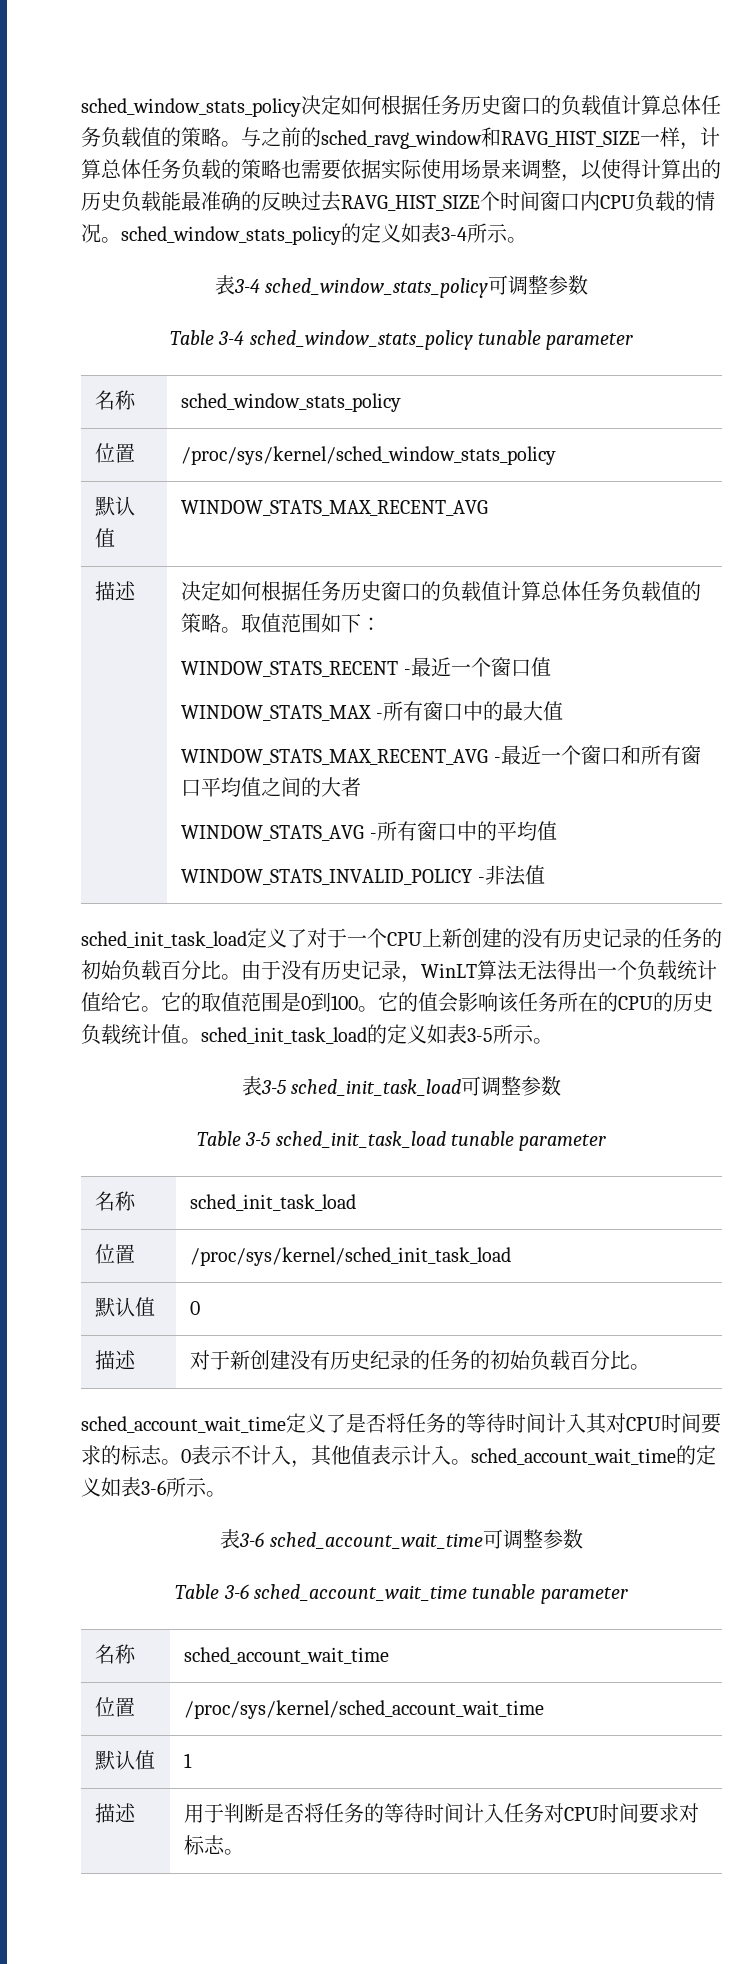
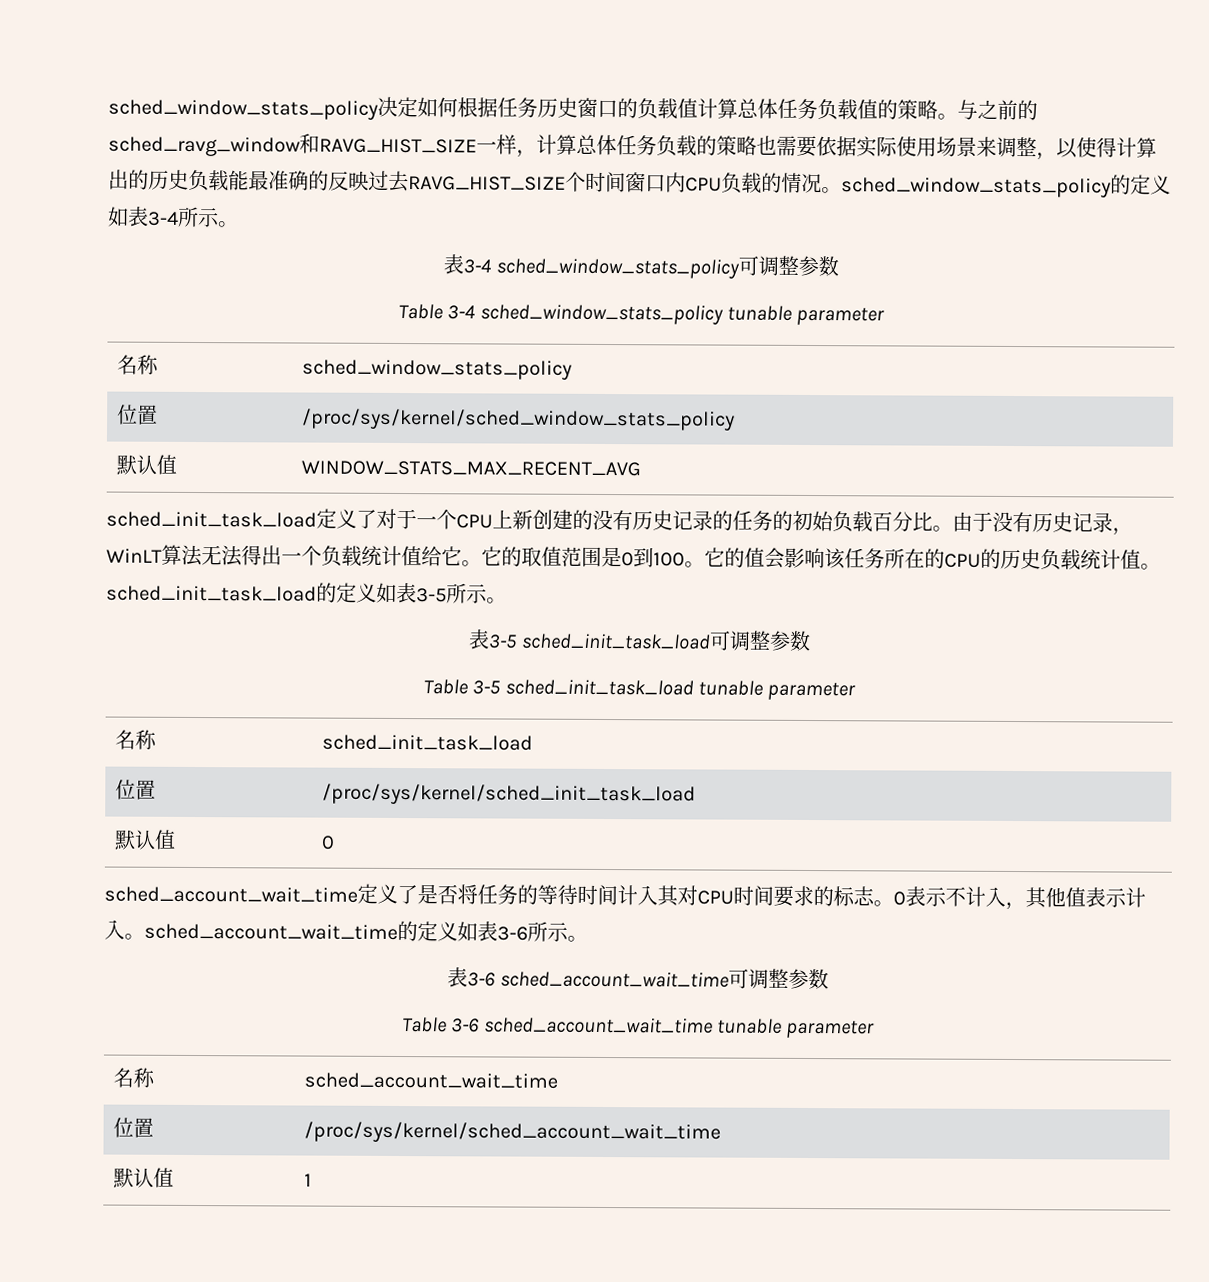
- 描述 | 决定如何根据任务历史窗口的负载值计算总体任务负载值的策略。取值范围如下：
- WINDOW_STATS_RECENT -最近一个窗口值
- WINDOW_STATS_MAX -所有窗口中的最大值
- WINDOW_STATS_MAX_RECENT_AVG -最近一个窗口和所有窗口平均值之间的大者
- WINDOW_STATS_AVG -所有窗口中的平均值
- WINDOW_STATS_INVALID_POLICY -非法值
- 描述 | 对于新创建没有历史纪录的任务的初始负载百分比。
- 描述 | 用于判断是否将任务的等待时间计入任务对CPU时间要求对标志。

